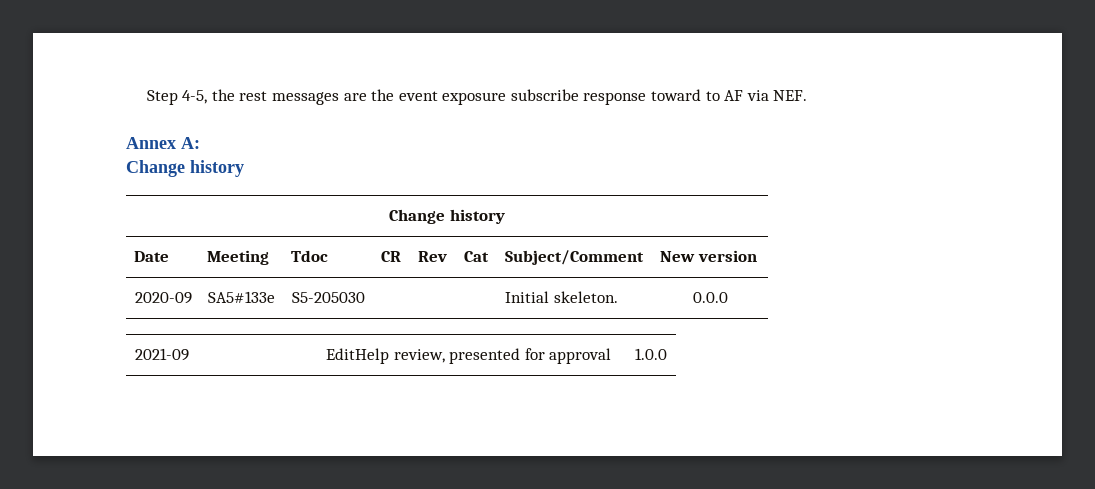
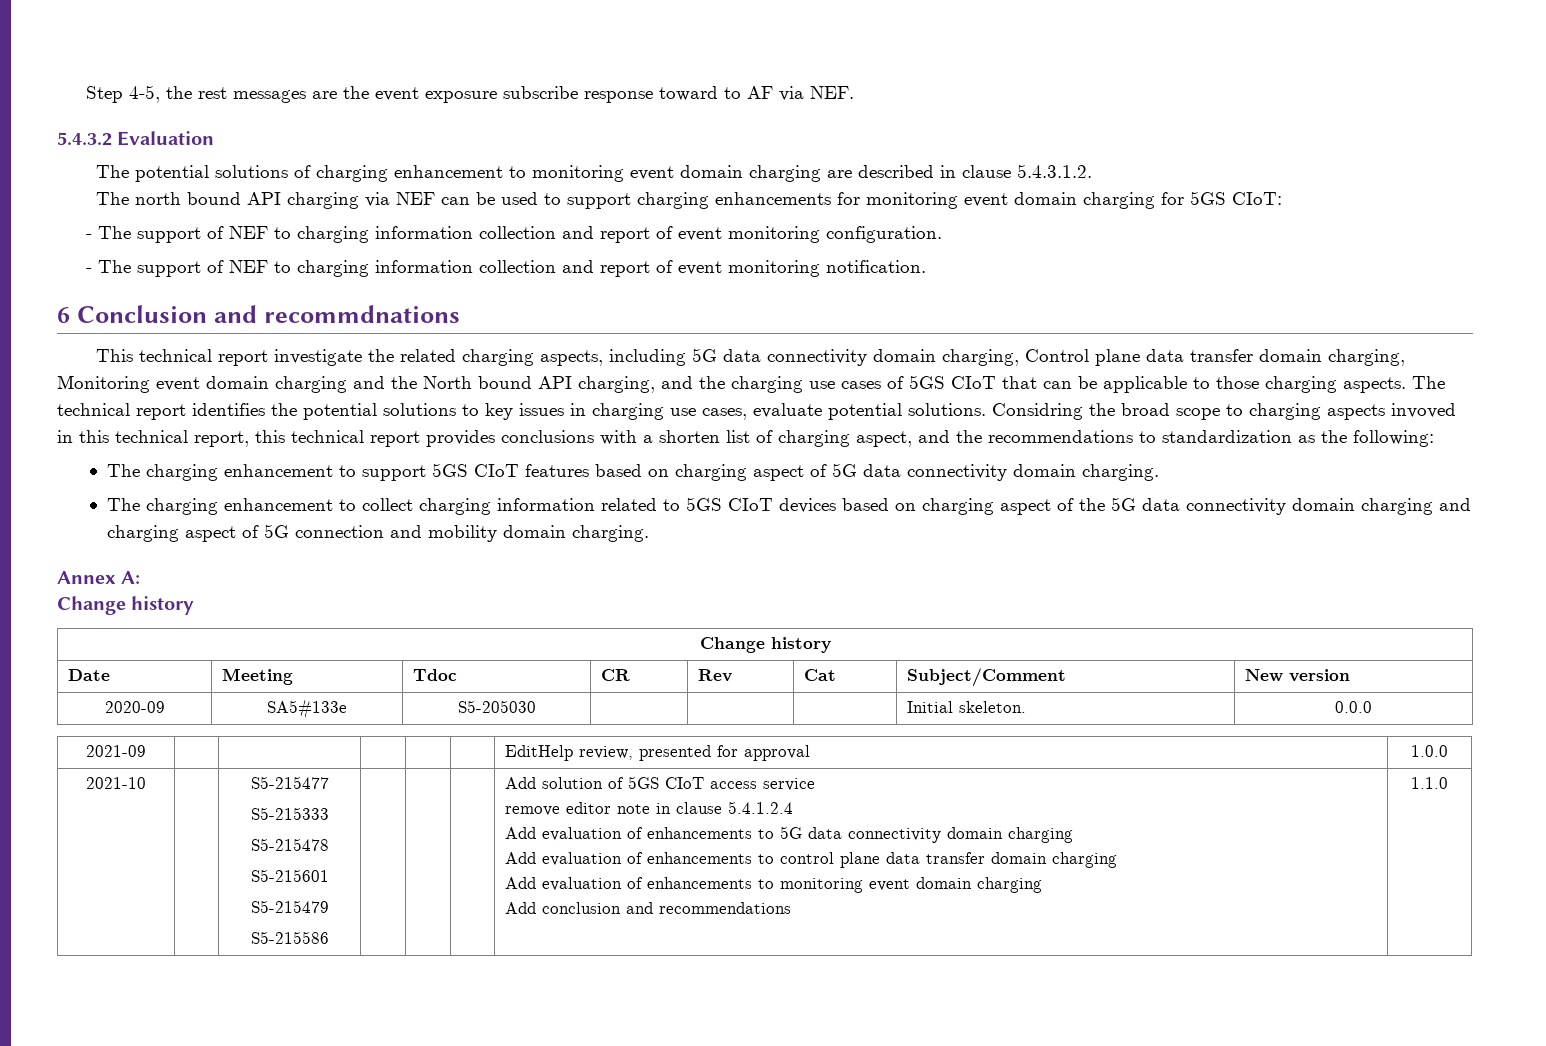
+ 5.4.3.2 Evaluation
+ The potential solutions of charging enhancement to monitoring event domain charging are described in clause 5.4.3.1.2.
+ The north bound API charging via NEF can be used to support charging enhancements for monitoring event domain charging for 5GS CIoT:
+ - The support of NEF to charging information collection and report of event monitoring configuration.
+ - The support of NEF to charging information collection and report of event monitoring notification.
+ 6 Conclusion and recommdnations
+ This technical report investigate the related charging aspects, including 5G data connectivity domain charging, Control plane data transfer domain charging, Monitoring event domain charging and the North bound API charging, and the charging use cases of 5GS CIoT that can be applicable to those charging aspects. The technical report identifies the potential solutions to key issues in charging use cases, evaluate potential solutions. Considring the broad scope to charging aspects invoved in this technical report, this technical report provides conclusions with a shorten list of charging aspect, and the recommendations to standardization as the following:
+ The charging enhancement to support 5GS CIoT features based on charging aspect of 5G data connectivity domain charging.
+ The charging enhancement to collect charging information related to 5GS CIoT devices based on charging aspect of the 5G data connectivity domain charging and charging aspect of 5G connection and mobility domain charging.
+ 2021-10 | | S5-215477
+ S5-215333
+ S5-215478
+ S5-215601
+ S5-215479
+ S5-215586 | | | | Add solution of 5GS CIoT access service
+ remove editor note in clause 5.4.1.2.4
+ Add evaluation of enhancements to 5G data connectivity domain charging
+ Add evaluation of enhancements to control plane data transfer domain charging
+ Add evaluation of enhancements to monitoring event domain charging
+ Add conclusion and recommendations | 1.1.0

